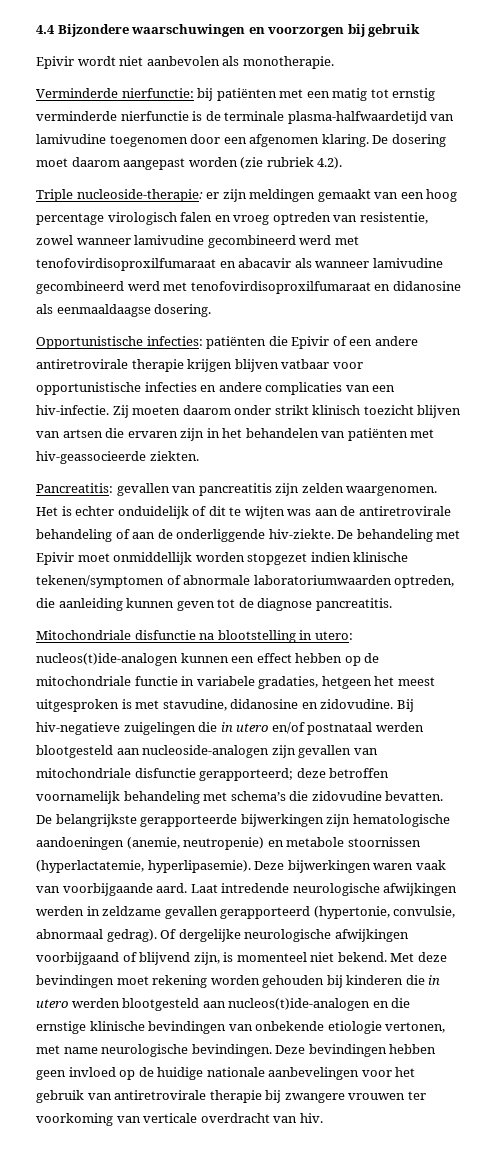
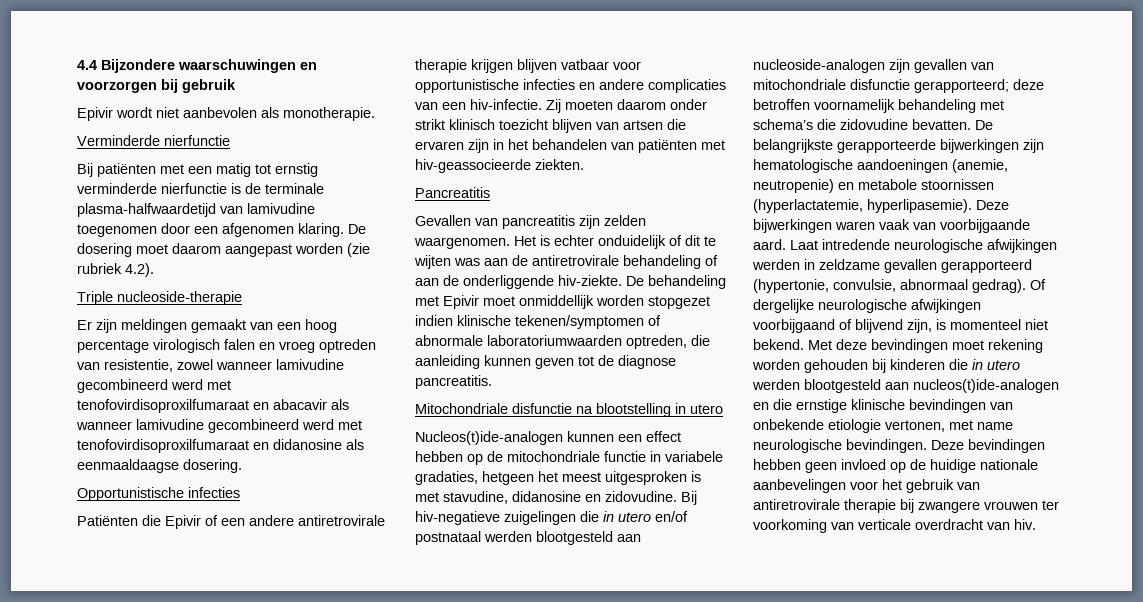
- Verminderde nierfunctie: bij patiënten met een matig tot ernstig verminderde nierfunctie is de terminale plasma-halfwaardetijd van lamivudine toegenomen door een afgenomen klaring.
+ Verminderde nierfunctie
+ Bij patiënten met een matig tot ernstig verminderde nierfunctie is de terminale plasma-halfwaardetijd van lamivudine toegenomen door een afgenomen klaring.
- Triple nucleoside-therapie: er zijn meldingen gemaakt van een hoog percentage virologisch falen en vroeg optreden van resistentie, zowel wanneer lamivudine gecombineerd werd met tenofovirdisoproxilfumaraat en abacavir als wanneer lamivudine gecombineerd werd met tenofovirdisoproxilfumaraat en didanosine als eenmaaldaagse dosering.
+ Triple nucleoside-therapie
+ Er zijn meldingen gemaakt van een hoog percentage virologisch falen en vroeg optreden van resistentie, zowel wanneer lamivudine gecombineerd werd met tenofovirdisoproxilfumaraat en abacavir als wanneer lamivudine gecombineerd werd met tenofovirdisoproxilfumaraat en didanosine als eenmaaldaagse dosering.
- Opportunistische infecties: patiënten die Epivir of een andere antiretrovirale therapie krijgen blijven vatbaar voor opportunistische infecties en andere complicaties van een hiv-infectie.
+ Opportunistische infecties
+ Patiënten die Epivir of een andere antiretrovirale therapie krijgen blijven vatbaar voor opportunistische infecties en andere complicaties van een hiv-infectie.
- Pancreatitis: gevallen van pancreatitis zijn zelden waargenomen.
+ Pancreatitis
+ Gevallen van pancreatitis zijn zelden waargenomen.
- Mitochondriale disfunctie na blootstelling in utero: nucleos(t)ide-analogen kunnen een effect hebben op de mitochondriale functie in variabele gradaties, hetgeen het meest uitgesproken is met stavudine, didanosine en zidovudine.
+ Mitochondriale disfunctie na blootstelling in utero
+ Nucleos(t)ide-analogen kunnen een effect hebben op de mitochondriale functie in variabele gradaties, hetgeen het meest uitgesproken is met stavudine, didanosine en zidovudine.

